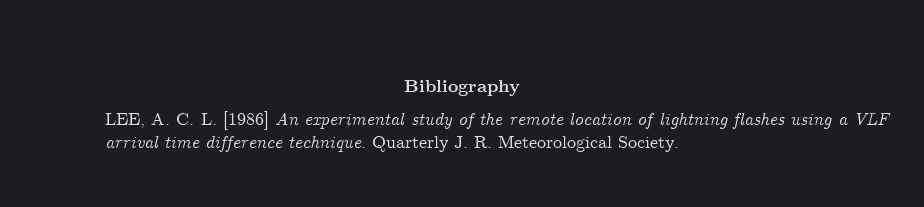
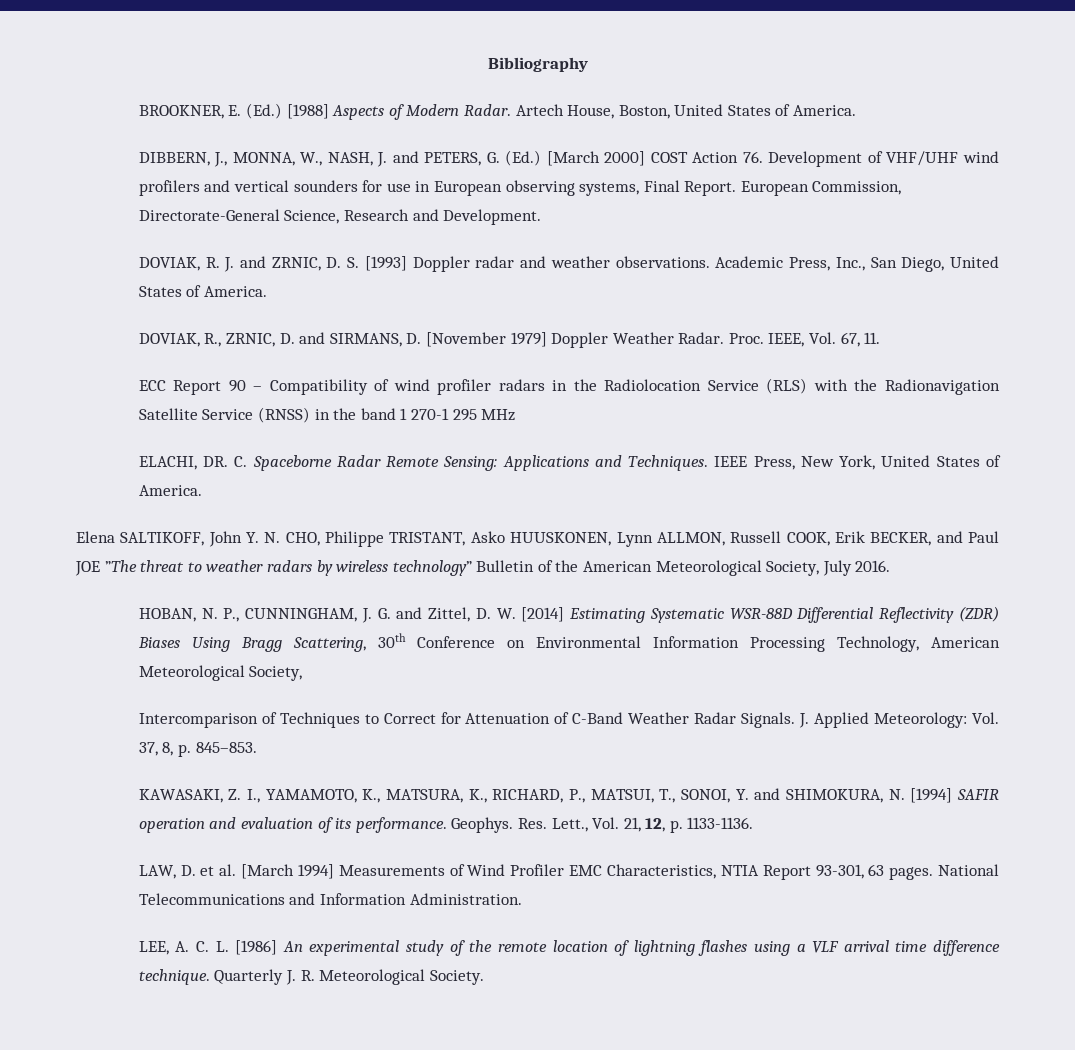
+ BROOKNER, E. (Ed.) [1988] Aspects of Modern Radar. Artech House, Boston, United States of America.
+ DIBBERN, J., MONNA, W., NASH, J. and PETERS, G. (Ed.) [March 2000] COST Action 76. Development of VHF/UHF wind profilers and vertical sounders for use in European observing systems, Final Report. European Commission, Directorate-General Science, Research and Development.
+ DOVIAK, R. J. and ZRNIC, D. S. [1993] Doppler radar and weather observations. Academic Press, Inc., San Diego, United States of America.
+ DOVIAK, R., ZRNIC, D. and SIRMANS, D. [November 1979] Doppler Weather Radar. Proc. IEEE, Vol. 67, 11.
+ ECC Report 90 – Compatibility of wind profiler radars in the Radiolocation Service (RLS) with the Radionavigation Satellite Service (RNSS) in the band 1 270-1 295 MHz
+ ELACHI, DR. C. Spaceborne Radar Remote Sensing: Applications and Techniques. IEEE Press, New York, United States of America.
+ Elena SALTIKOFF, John Y. N. CHO, Philippe TRISTANT, Asko HUUSKONEN, Lynn ALLMON, Russell COOK, Erik BECKER, and Paul JOE ”The threat to weather radars by wireless technology” Bulletin of the American Meteorological Society, July 2016.
+ HOBAN, N. P., CUNNINGHAM, J. G. and Zittel, D. W. [2014] Estimating Systematic WSR-88D Differential Reflectivity (ZDR) Biases Using Bragg Scattering, 30th Conference on Environmental Information Processing Technology, American Meteorological Society,
+ Intercomparison of Techniques to Correct for Attenuation of C-Band Weather Radar Signals. J. Applied Meteorology: Vol. 37, 8, p. 845–853.
+ KAWASAKI, Z. I., YAMAMOTO, K., MATSURA, K., RICHARD, P., MATSUI, T., SONOI, Y. and SHIMOKURA, N. [1994] SAFIR operation and evaluation of its performance. Geophys. Res. Lett., Vol. 21, 12, p. 1133-1136.
+ LAW, D. et al. [March 1994] Measurements of Wind Profiler EMC Characteristics, NTIA Report 93-301, 63 pages. National Telecommunications and Information Administration.

